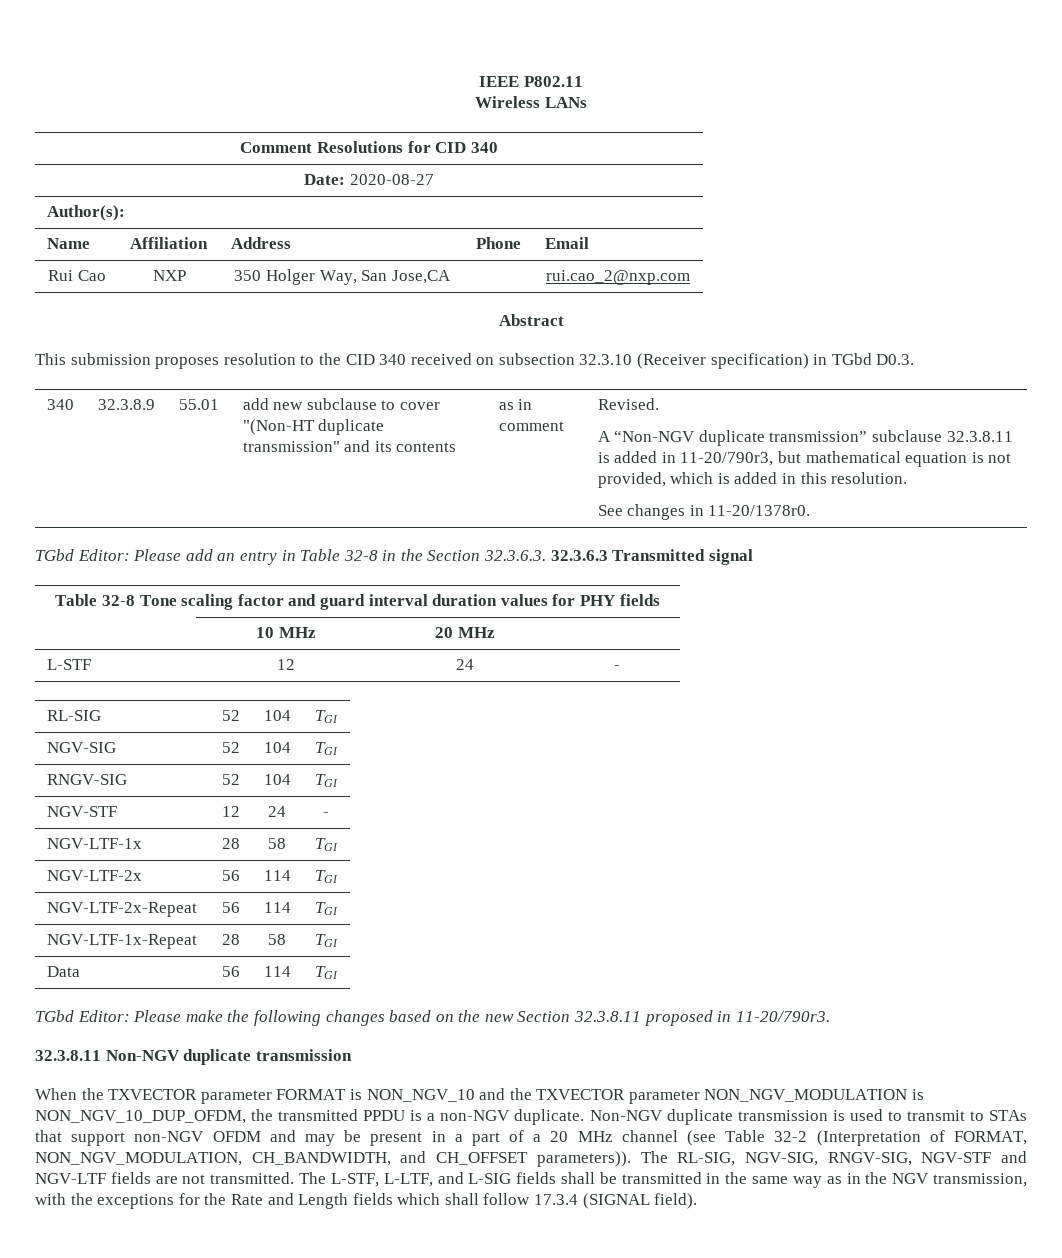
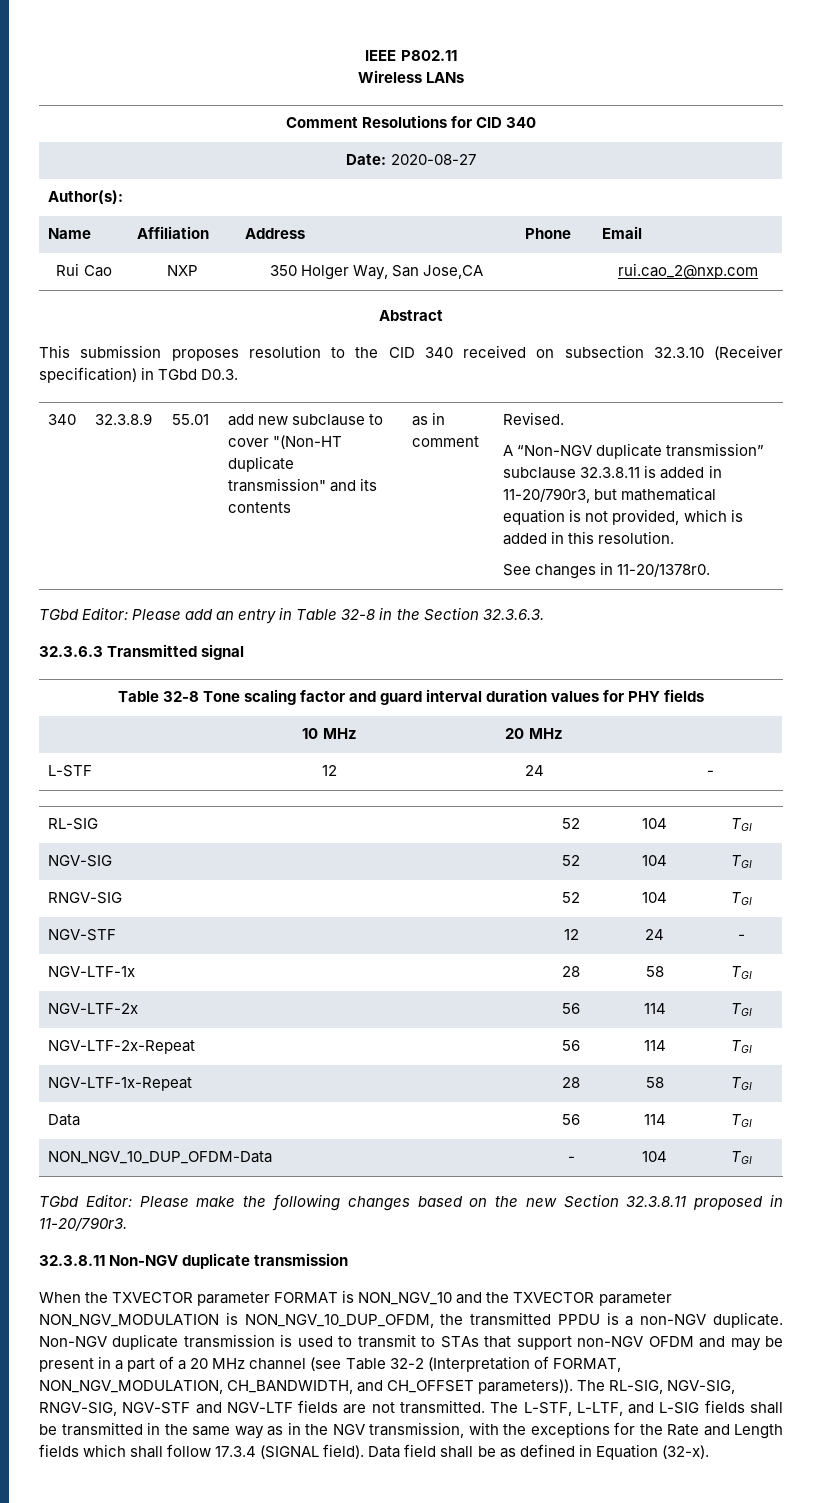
- TGbd Editor: Please add an entry in Table 32-8 in the Section 32.3.6.3. 32.3.6.3 Transmitted signal
+ TGbd Editor: Please add an entry in Table 32-8 in the Section 32.3.6.3.
+ 32.3.6.3 Transmitted signal
+ NON_NGV_10_DUP_OFDM-Data | - | 104 | TGI
+ Data field shall be as defined in Equation (32-x).

